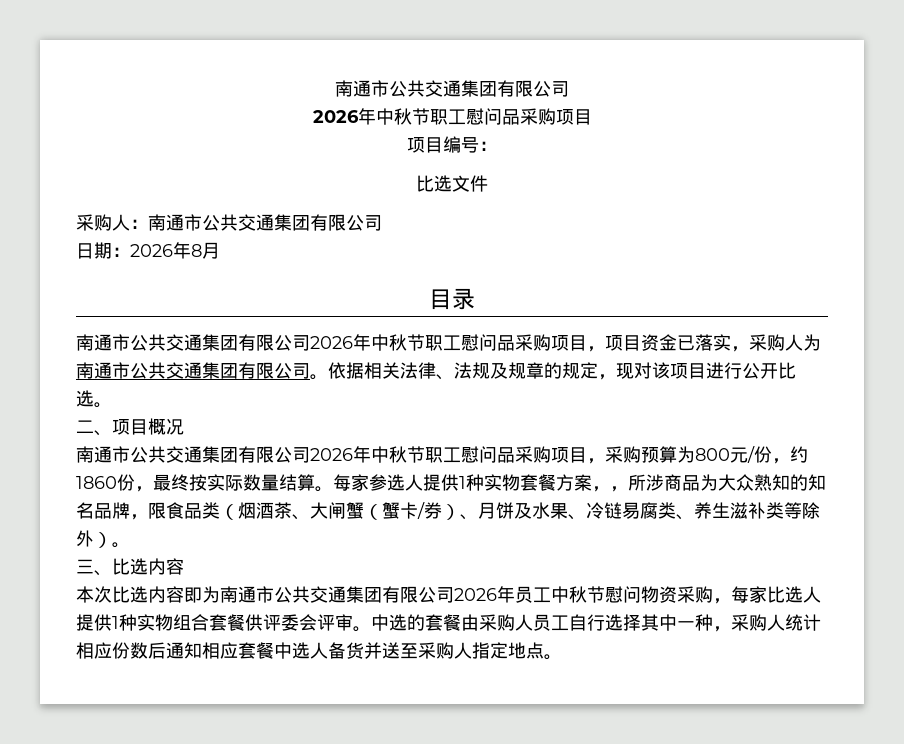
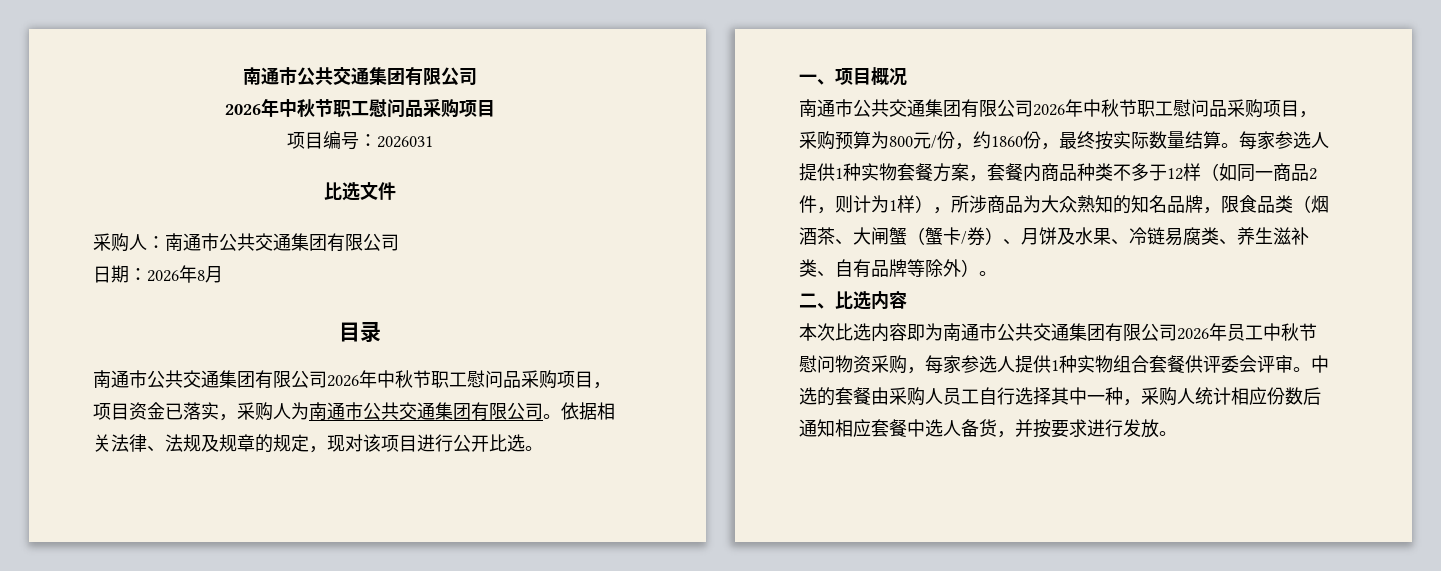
- 项目编号：
+ 项目编号：2026031
- 二、项目概况
+ 一、项目概况
- 每家参选人提供1种实物套餐方案，，所涉商品为大众熟知的知名品牌，限食品类（烟酒茶、大闸蟹（蟹卡/券）、月饼及水果、冷链易腐类、养生滋补类等除外）。
+ 每家参选人提供1种实物套餐方案，套餐内商品种类不多于12样（如同一商品2件，则计为1样），所涉商品为大众熟知的知名品牌，限食品类（烟酒茶、大闸蟹（蟹卡/券）、月饼及水果、冷链易腐类、养生滋补类、自有品牌等除外）。
- 三、比选内容
+ 二、比选内容
- 本次比选内容即为南通市公共交通集团有限公司2026年员工中秋节慰问物资采购，每家比选人提供1种实物组合套餐供评委会评审。
+ 本次比选内容即为南通市公共交通集团有限公司2026年员工中秋节慰问物资采购，每家参选人提供1种实物组合套餐供评委会评审。
- 中选的套餐由采购人员工自行选择其中一种，采购人统计相应份数后通知相应套餐中选人备货并送至采购人指定地点。
+ 中选的套餐由采购人员工自行选择其中一种，采购人统计相应份数后通知相应套餐中选人备货，并按要求进行发放。

